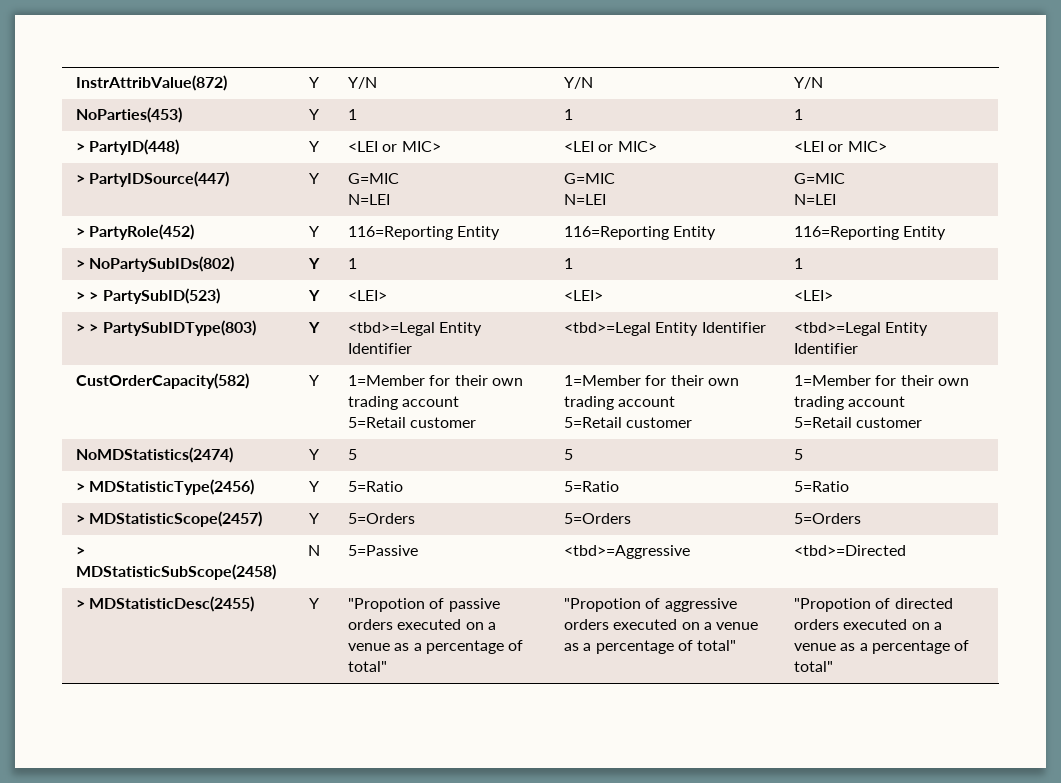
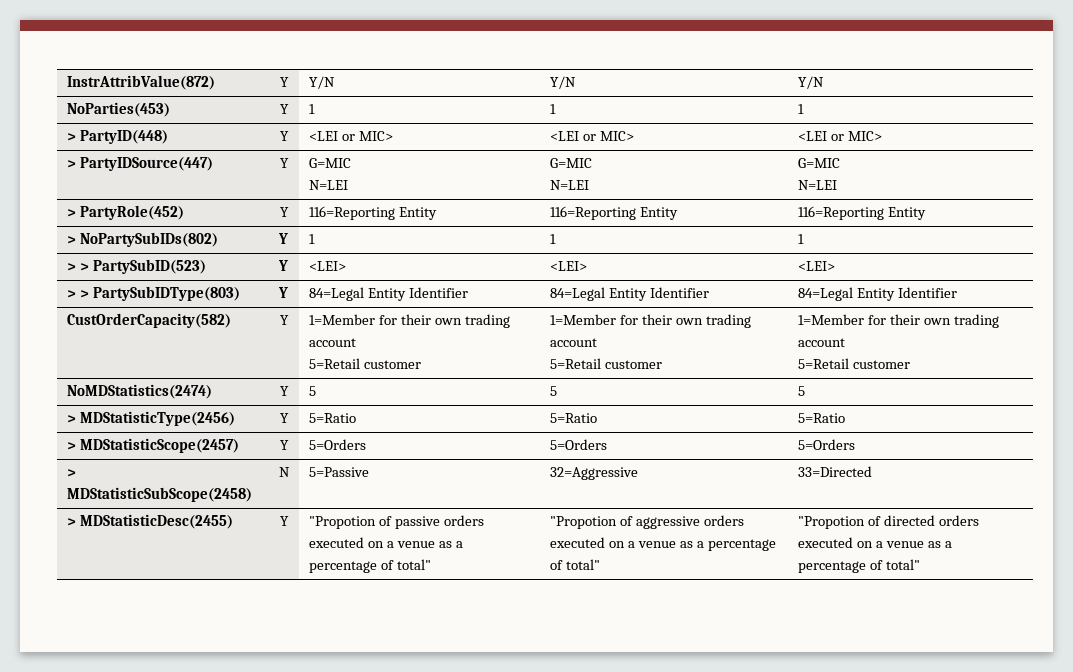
- > > PartySubIDType(803) | Y | <tbd>=Legal Entity Identifier | <tbd>=Legal Entity Identifier | <tbd>=Legal Entity Identifier
+ > > PartySubIDType(803) | Y | 84=Legal Entity Identifier | 84=Legal Entity Identifier | 84=Legal Entity Identifier
- > MDStatisticSubScope(2458) | N | 5=Passive | <tbd>=Aggressive | <tbd>=Directed
+ > MDStatisticSubScope(2458) | N | 5=Passive | 32=Aggressive | 33=Directed

